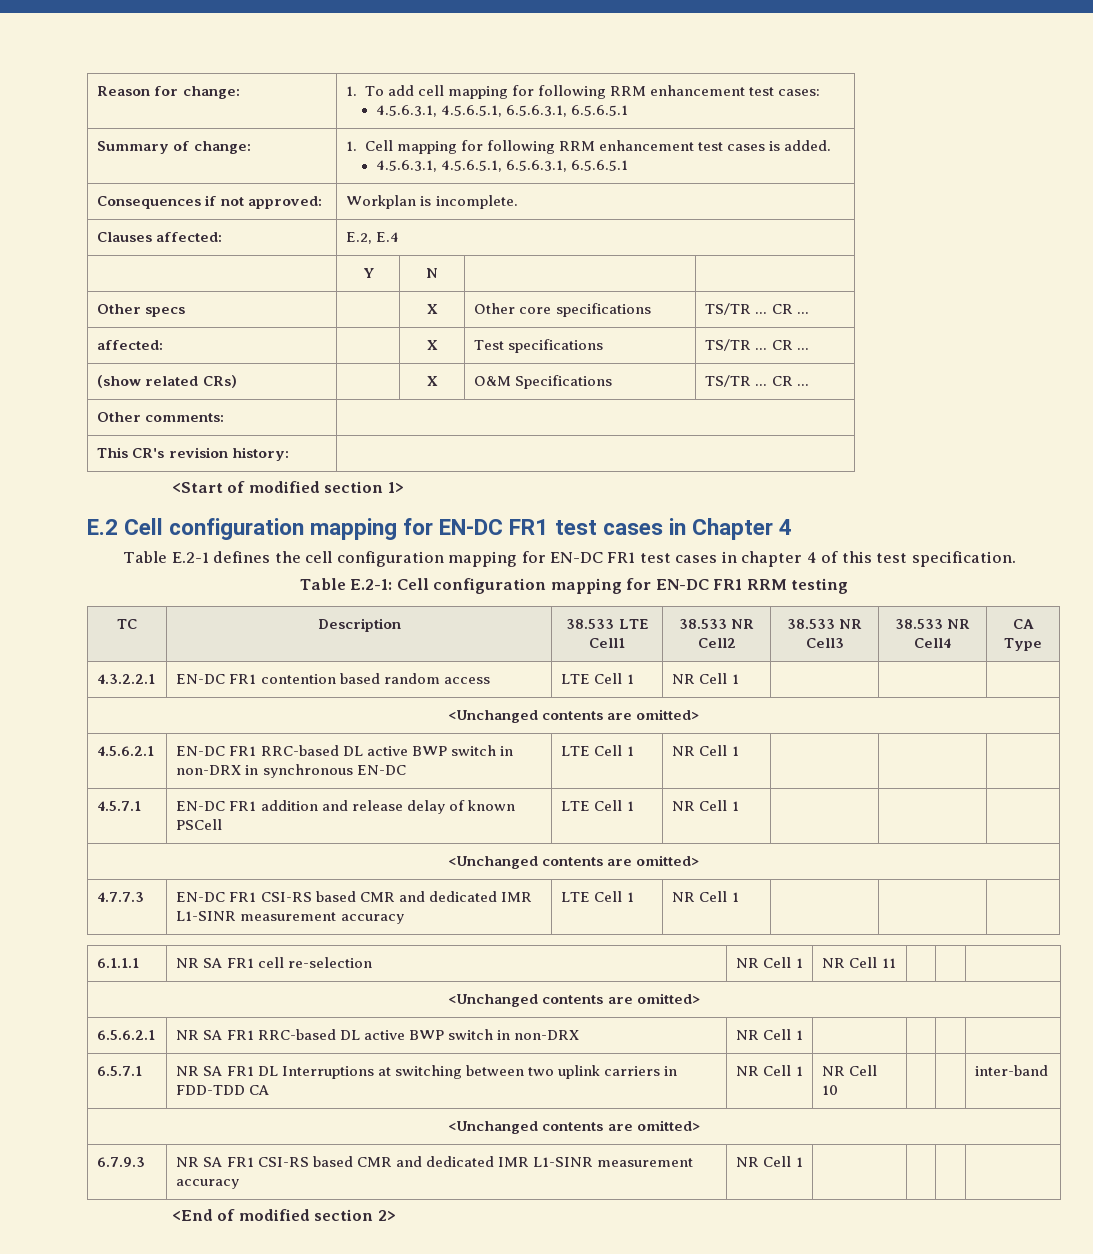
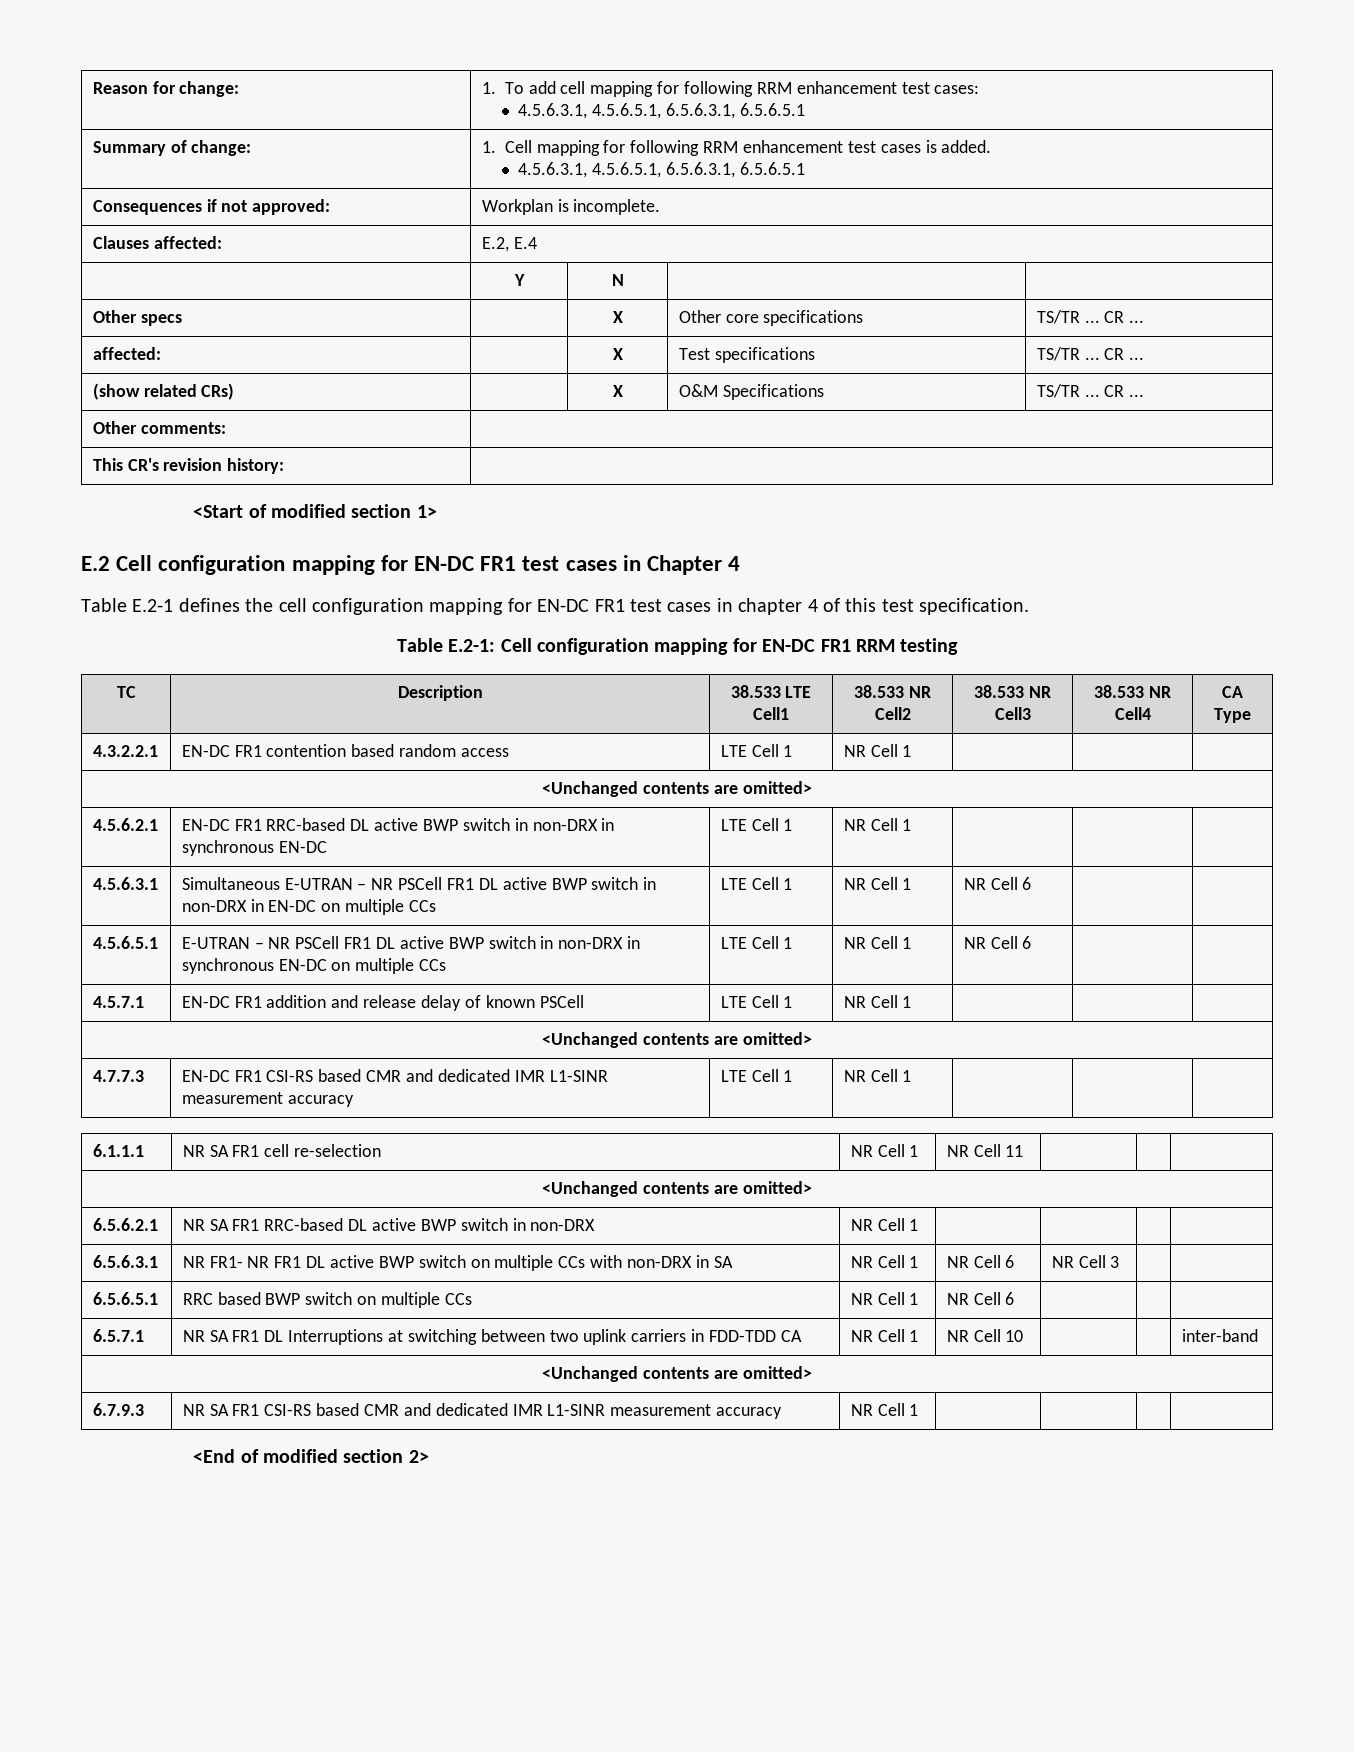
+ 4.5.6.3.1 | Simultaneous E-UTRAN – NR PSCell FR1 DL active BWP switch in non-DRX in EN-DC on multiple CCs | LTE Cell 1 | NR Cell 1 | NR Cell 6 | |
+ 4.5.6.5.1 | E-UTRAN – NR PSCell FR1 DL active BWP switch in non-DRX in synchronous EN-DC on multiple CCs | LTE Cell 1 | NR Cell 1 | NR Cell 6 | |
+ 6.5.6.3.1 | NR FR1- NR FR1 DL active BWP switch on multiple CCs with non-DRX in SA | NR Cell 1 | NR Cell 6 | NR Cell 3 | |
+ 6.5.6.5.1 | RRC based BWP switch on multiple CCs | NR Cell 1 | NR Cell 6 | | |

